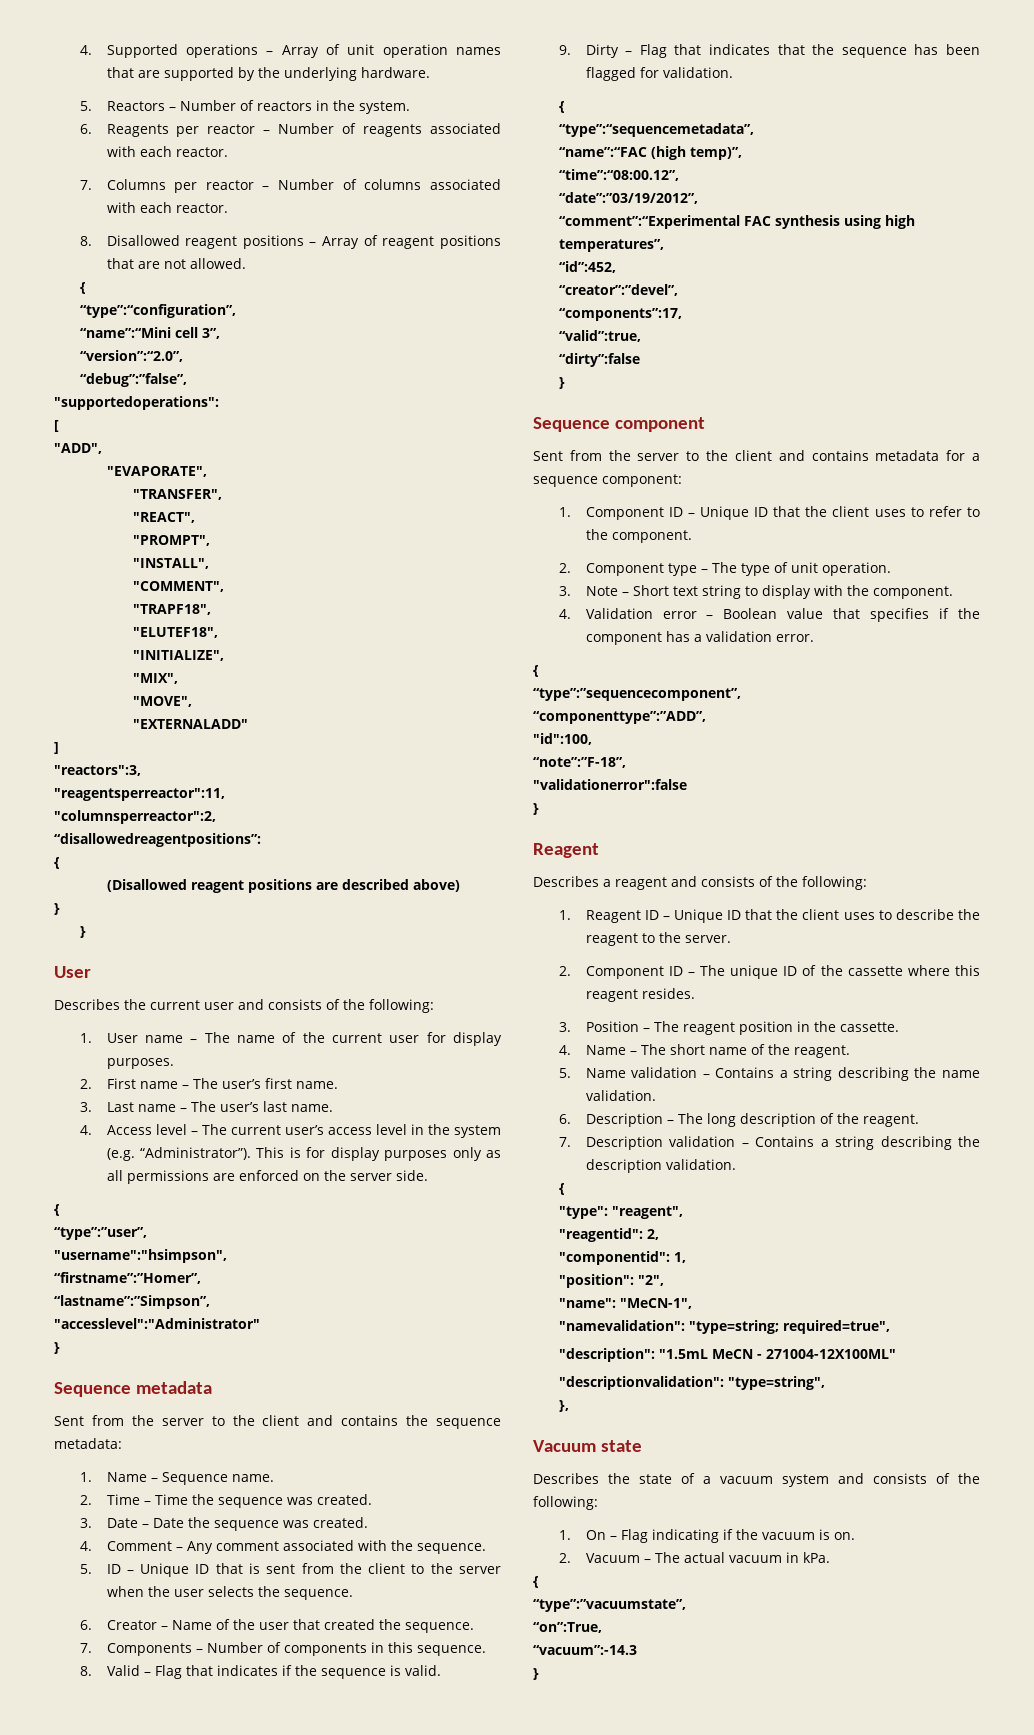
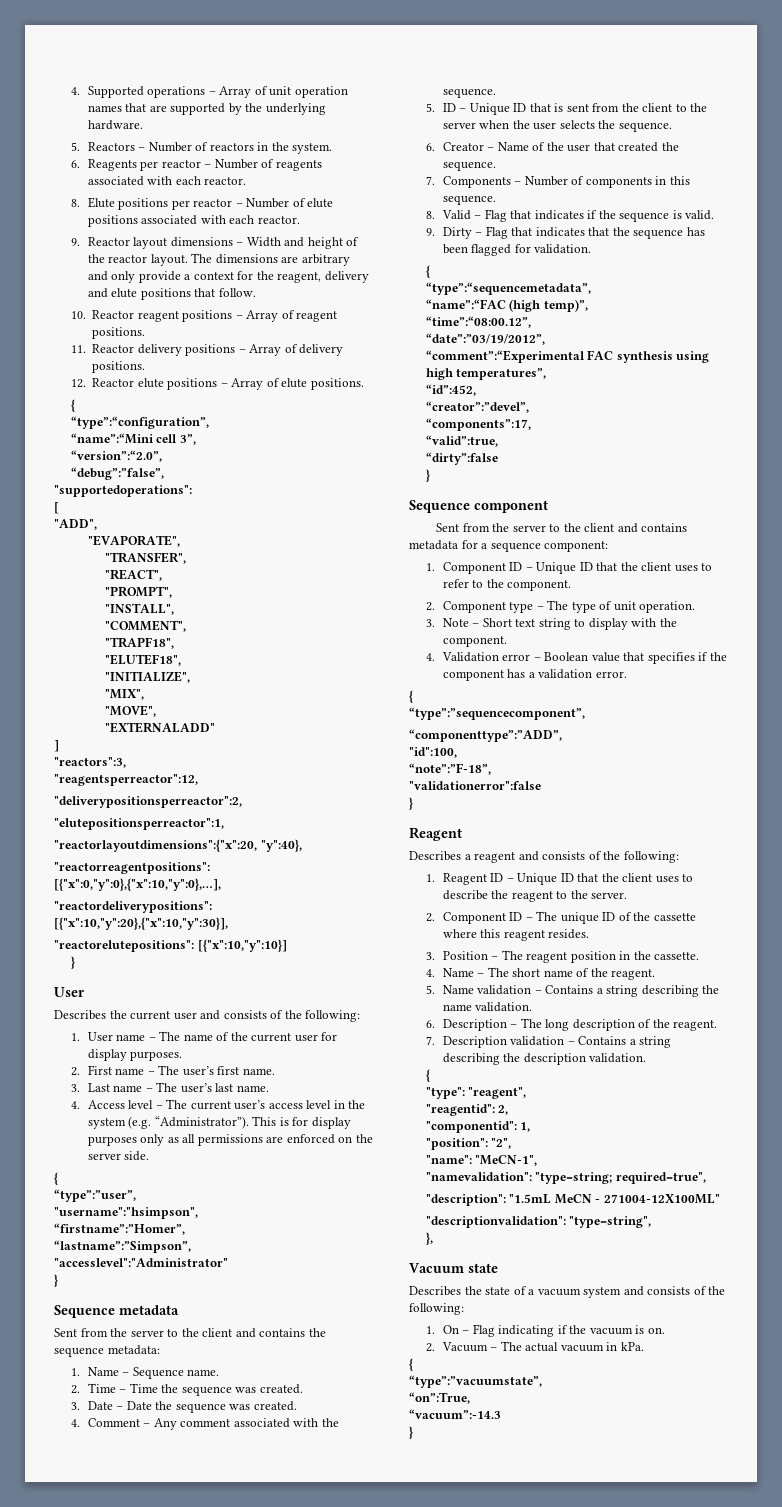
- 7. Columns per reactor – Number of columns associated with each reactor.
- 8. Disallowed reagent positions – Array of reagent positions that are not allowed.
+ 8. Elute positions per reactor – Number of elute positions associated with each reactor.
+ 9. Reactor layout dimensions – Width and height of the reactor layout. The dimensions are arbitrary and only provide a context for the reagent, delivery and elute positions that follow.
+ 10. Reactor reagent positions – Array of reagent positions.
+ 11. Reactor delivery positions – Array of delivery positions.
+ 12. Reactor elute positions – Array of elute positions.
- "reagentsperreactor":11,
- "columnsperreactor":2,
- “disallowedreagentpositions”:
- {
- (Disallowed reagent positions are described above)
- }
+ "reagentsperreactor":12,
+ "deliverypositionsperreactor":2,
+ "elutepositionsperreactor":1,
+ "reactorlayoutdimensions":{"x":20, "y":40},
+ "reactorreagentpositions": [{"x":0,"y":0},{"x":10,"y":0},…],
+ "reactordeliverypositions": [{"x":10,"y":20},{"x":10,"y":30}],
+ "reactorelutepositions": [{"x":10,"y":10}]

